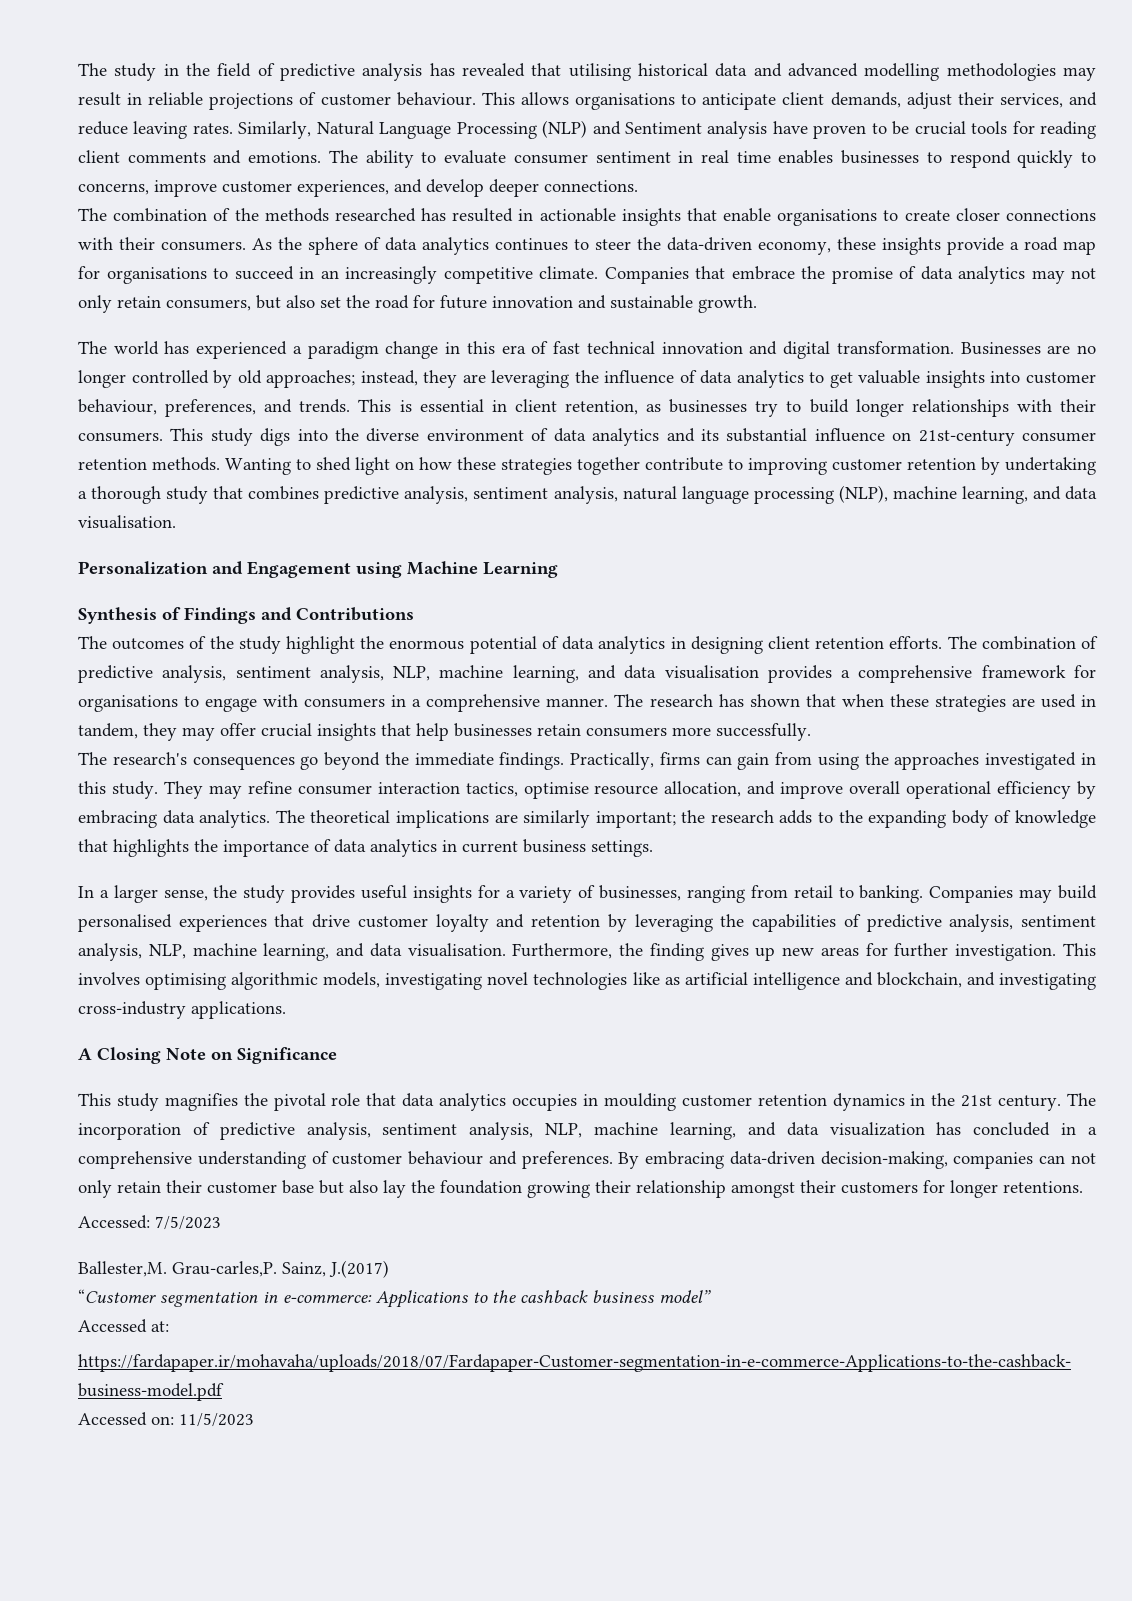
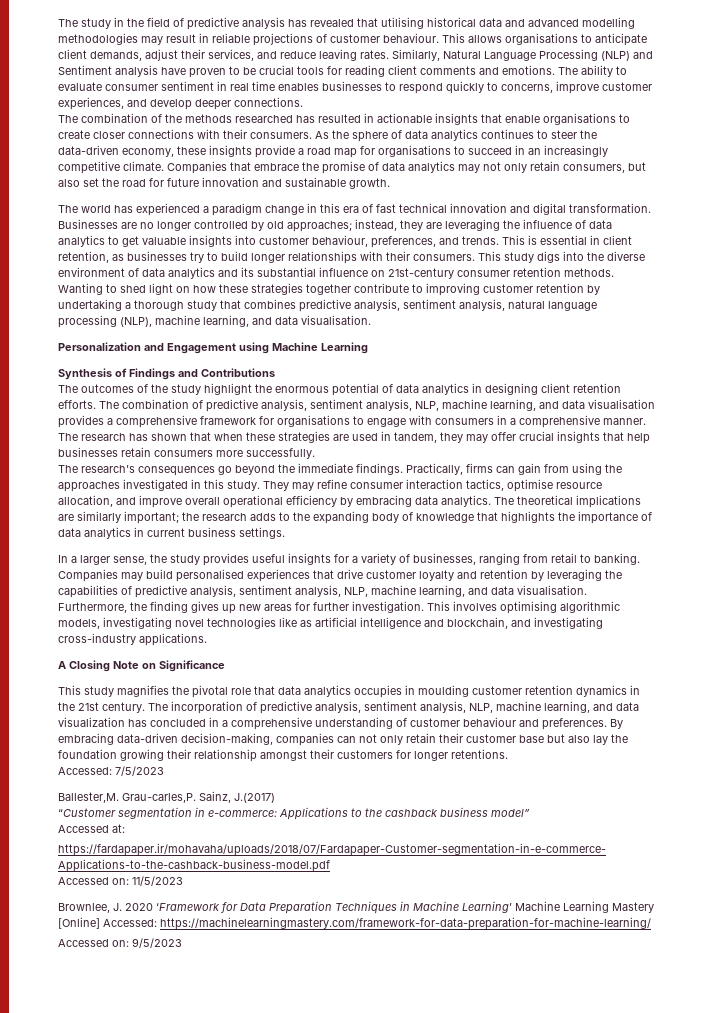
+ Brownlee, J. 2020 ‘Framework for Data Preparation Techniques in Machine Learning’ Machine Learning Mastery [Online] Accessed: https://machinelearningmastery.com/framework-for-data-preparation-for-machine-learning/
+ Accessed on: 9/5/2023

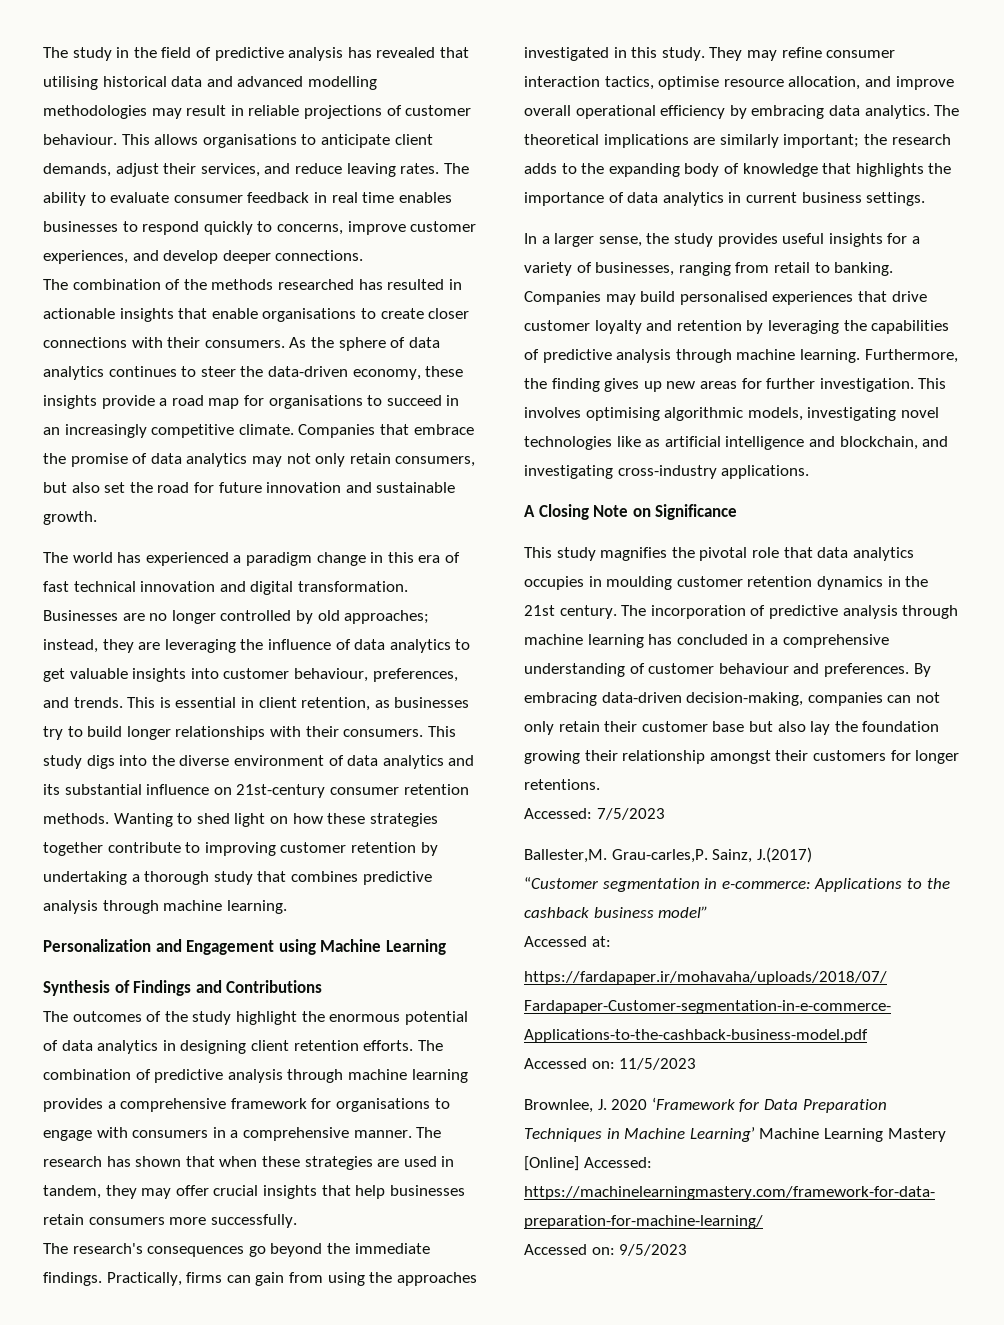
- Similarly, Natural Language Processing (NLP) and Sentiment analysis have proven to be crucial tools for reading client comments and emotions.
- The ability to evaluate consumer sentiment in real time enables businesses to respond quickly to concerns, improve customer experiences, and develop deeper connections.
+ The ability to evaluate consumer feedback in real time enables businesses to respond quickly to concerns, improve customer experiences, and develop deeper connections.
- Wanting to shed light on how these strategies together contribute to improving customer retention by undertaking a thorough study that combines predictive analysis, sentiment analysis, natural language processing (NLP), machine learning, and data visualisation.
+ Wanting to shed light on how these strategies together contribute to improving customer retention by undertaking a thorough study that combines predictive analysis through machine learning.
- The combination of predictive analysis, sentiment analysis, NLP, machine learning, and data visualisation provides a comprehensive framework for organisations to engage with consumers in a comprehensive manner.
+ The combination of predictive analysis through machine learning provides a comprehensive framework for organisations to engage with consumers in a comprehensive manner.
- Companies may build personalised experiences that drive customer loyalty and retention by leveraging the capabilities of predictive analysis, sentiment analysis, NLP, machine learning, and data visualisation.
+ Companies may build personalised experiences that drive customer loyalty and retention by leveraging the capabilities of predictive analysis through machine learning.
- The incorporation of predictive analysis, sentiment analysis, NLP, machine learning, and data visualization has concluded in a comprehensive understanding of customer behaviour and preferences.
+ The incorporation of predictive analysis through machine learning has concluded in a comprehensive understanding of customer behaviour and preferences.

